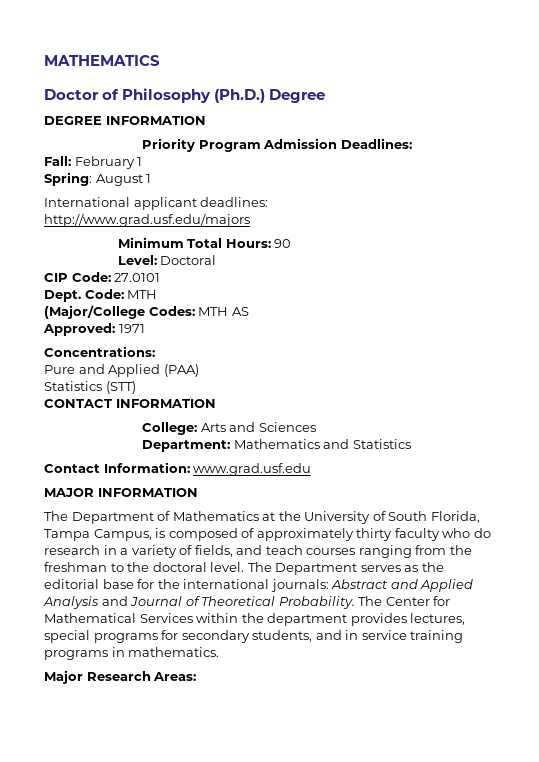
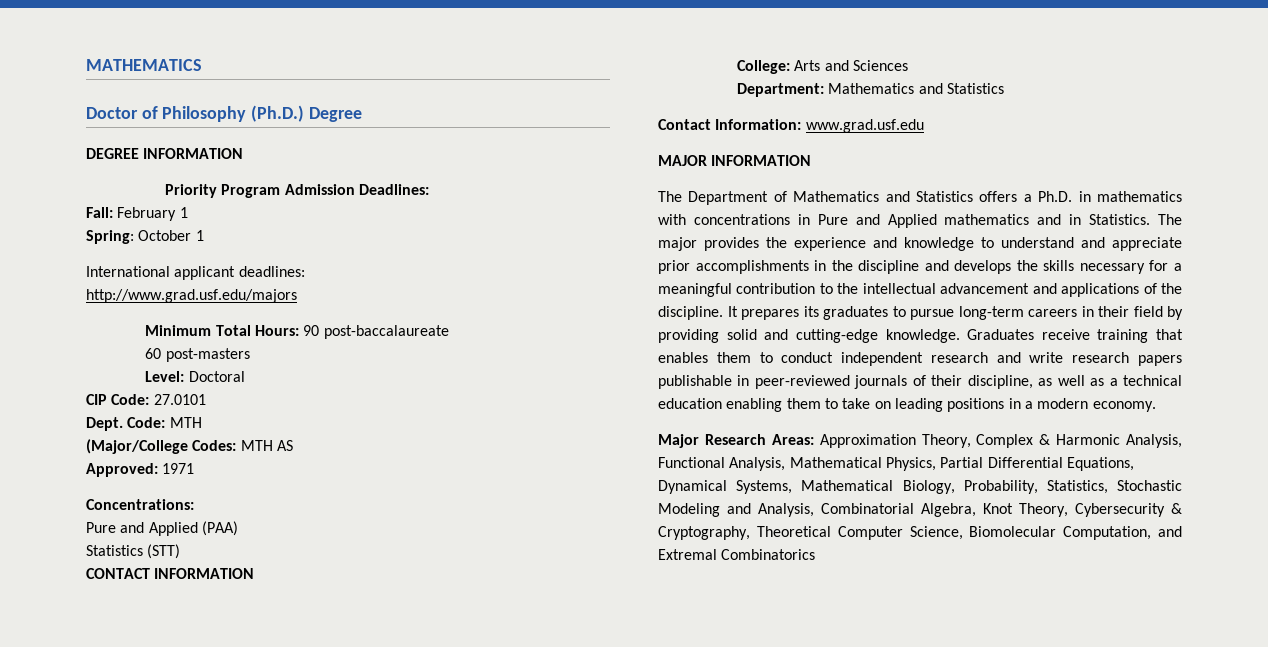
- Spring: August 1
+ Spring: October 1
- Minimum Total Hours: 90
+ Minimum Total Hours: 90 post-baccalaureate
+ 60 post-masters
- The Department of Mathematics at the University of South Florida, Tampa Campus, is composed of approximately thirty faculty who do research in a variety of fields, and teach courses ranging from the freshman to the doctoral level. The Department serves as the editorial base for the international journals: Abstract and Applied Analysis and Journal of Theoretical Probability. The Center for Mathematical Services within the department provides lectures, special programs for secondary students, and in service training programs in mathematics.
- Major Research Areas:
+ The Department of Mathematics and Statistics offers a Ph.D. in mathematics with concentrations in Pure and Applied mathematics and in Statistics. The major provides the experience and knowledge to understand and appreciate prior accomplishments in the discipline and develops the skills necessary for a meaningful contribution to the intellectual advancement and applications of the discipline. It prepares its graduates to pursue long-term careers in their field by providing solid and cutting-edge knowledge. Graduates receive training that enables them to conduct independent research and write research papers publishable in peer-reviewed journals of their discipline, as well as a technical education enabling them to take on leading positions in a modern economy.
+ Major Research Areas: Approximation Theory, Complex & Harmonic Analysis, Functional Analysis, Mathematical Physics, Partial Differential Equations, Dynamical Systems, Mathematical Biology, Probability, Statistics, Stochastic Modeling and Analysis, Combinatorial Algebra, Knot Theory, Cybersecurity & Cryptography, Theoretical Computer Science, Biomolecular Computation, and Extremal Combinatorics

